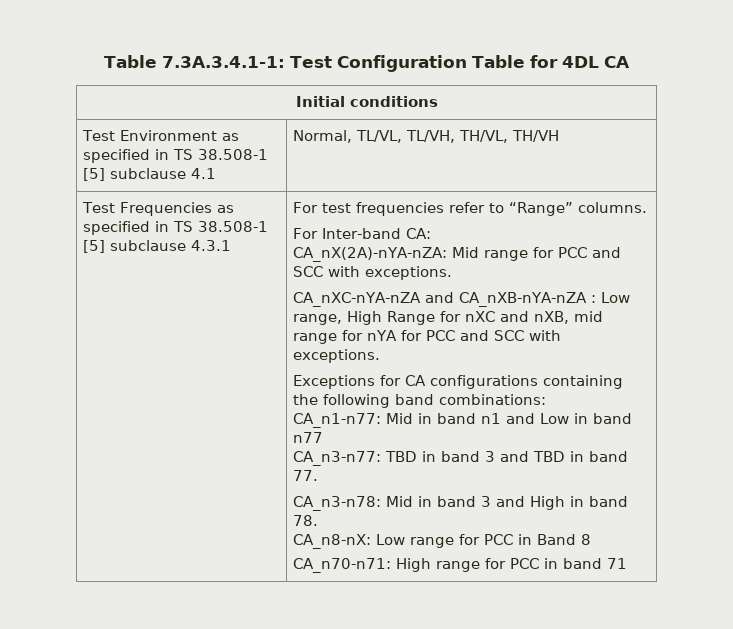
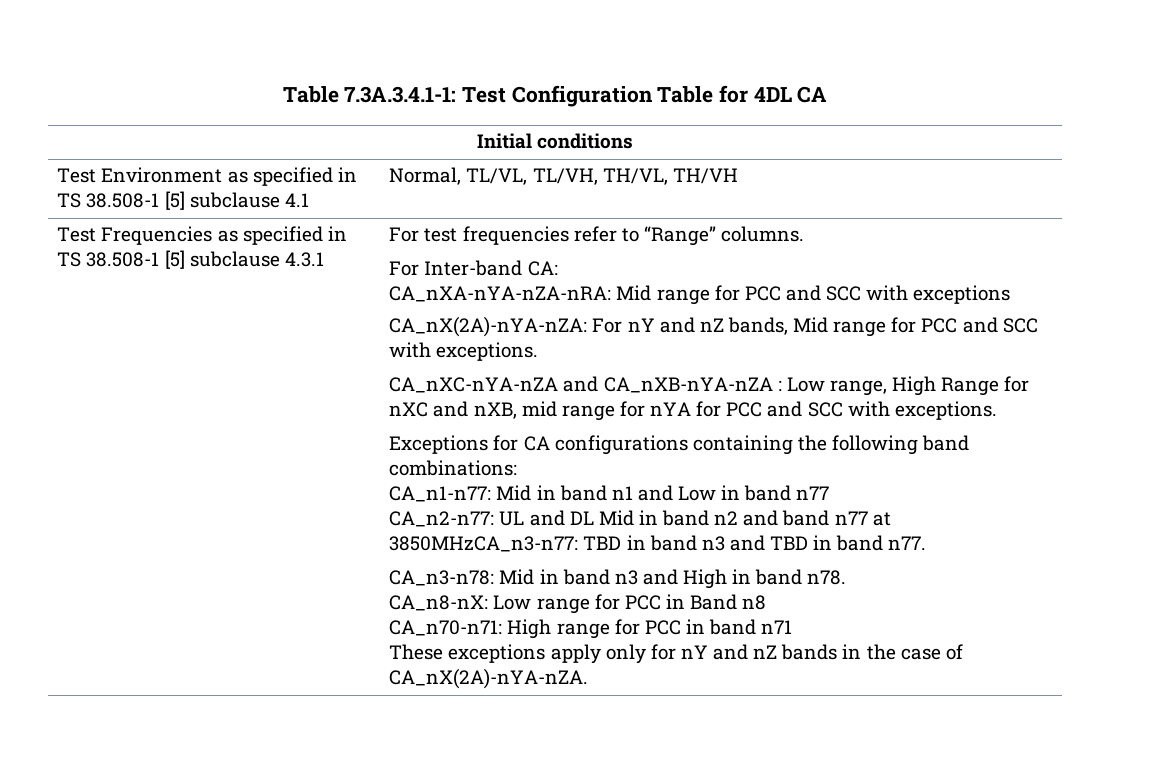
- CA_nX(2A)-nYA-nZA: Mid range for PCC and SCC with exceptions.
+ CA_nXA-nYA-nZA-nRA: Mid range for PCC and SCC with exceptions
+ CA_nX(2A)-nYA-nZA: For nY and nZ bands, Mid range for PCC and SCC with exceptions.
- CA_n3-n77: TBD in band 3 and TBD in band 77.
+ CA_n2-n77: UL and DL Mid in band n2 and band n77 at 3850MHzCA_n3-n77: TBD in band n3 and TBD in band n77.
- CA_n3-n78: Mid in band 3 and High in band 78.
+ CA_n3-n78: Mid in band n3 and High in band n78.
- CA_n8-nX: Low range for PCC in Band 8
+ CA_n8-nX: Low range for PCC in Band n8
- CA_n70-n71: High range for PCC in band 71
+ CA_n70-n71: High range for PCC in band n71
+ These exceptions apply only for nY and nZ bands in the case of CA_nX(2A)-nYA-nZA.

